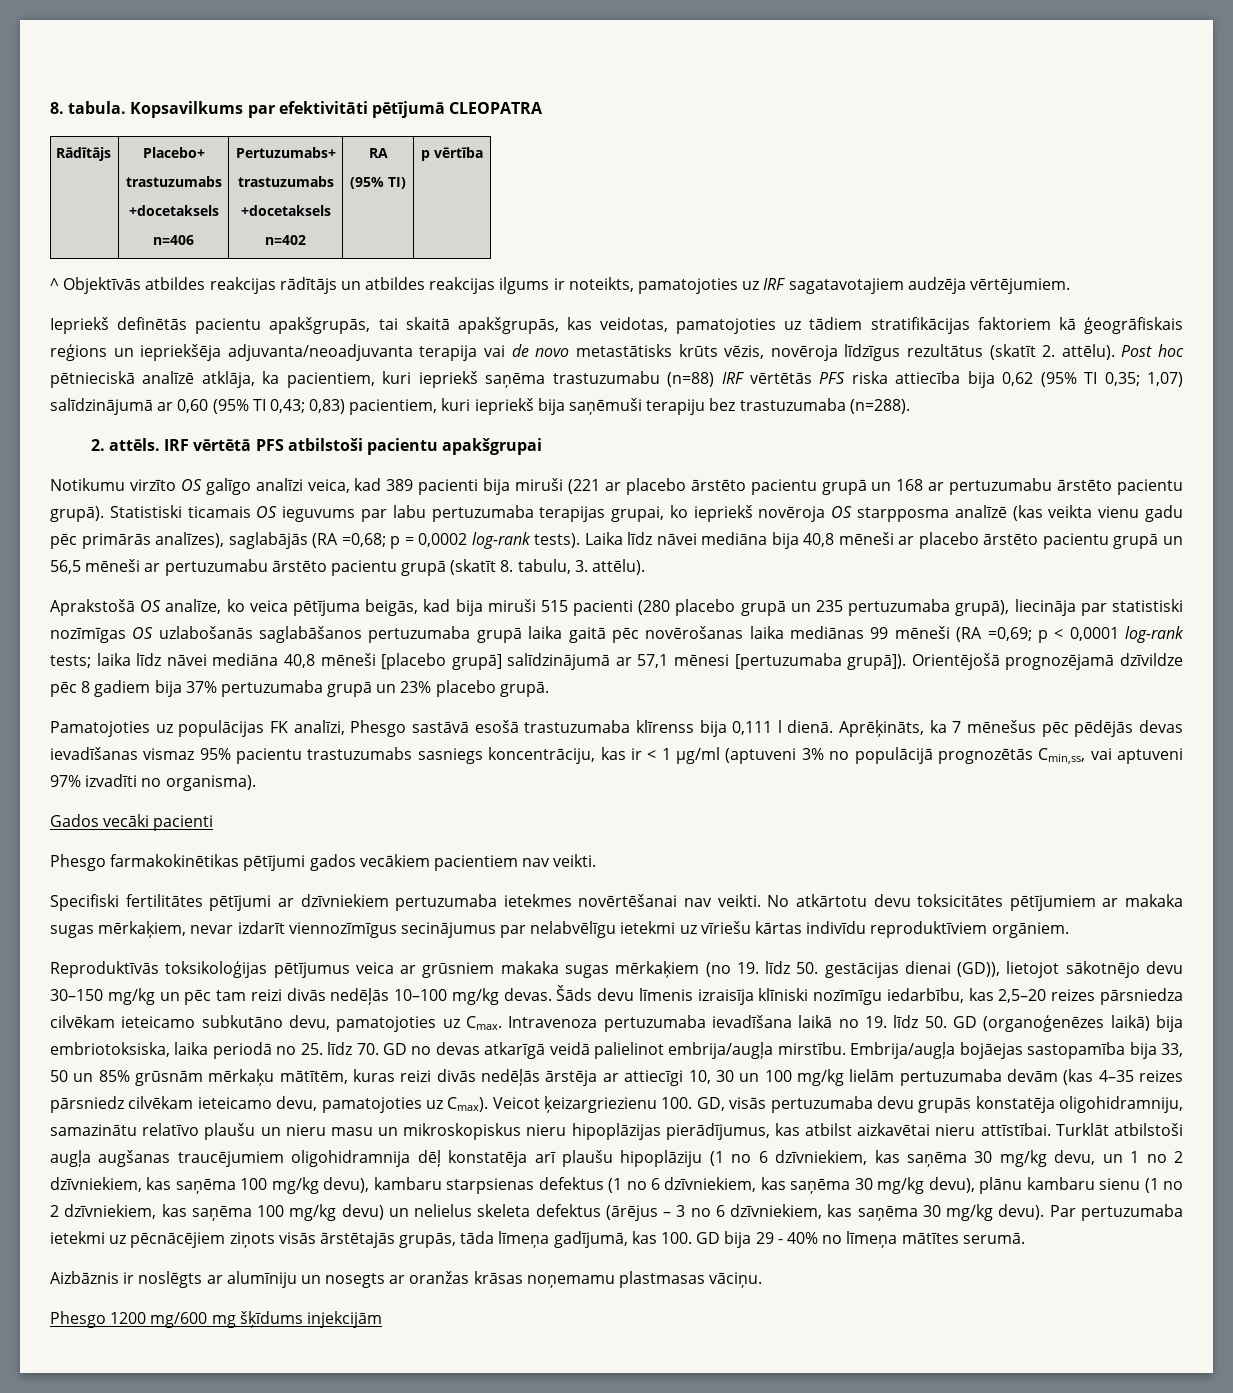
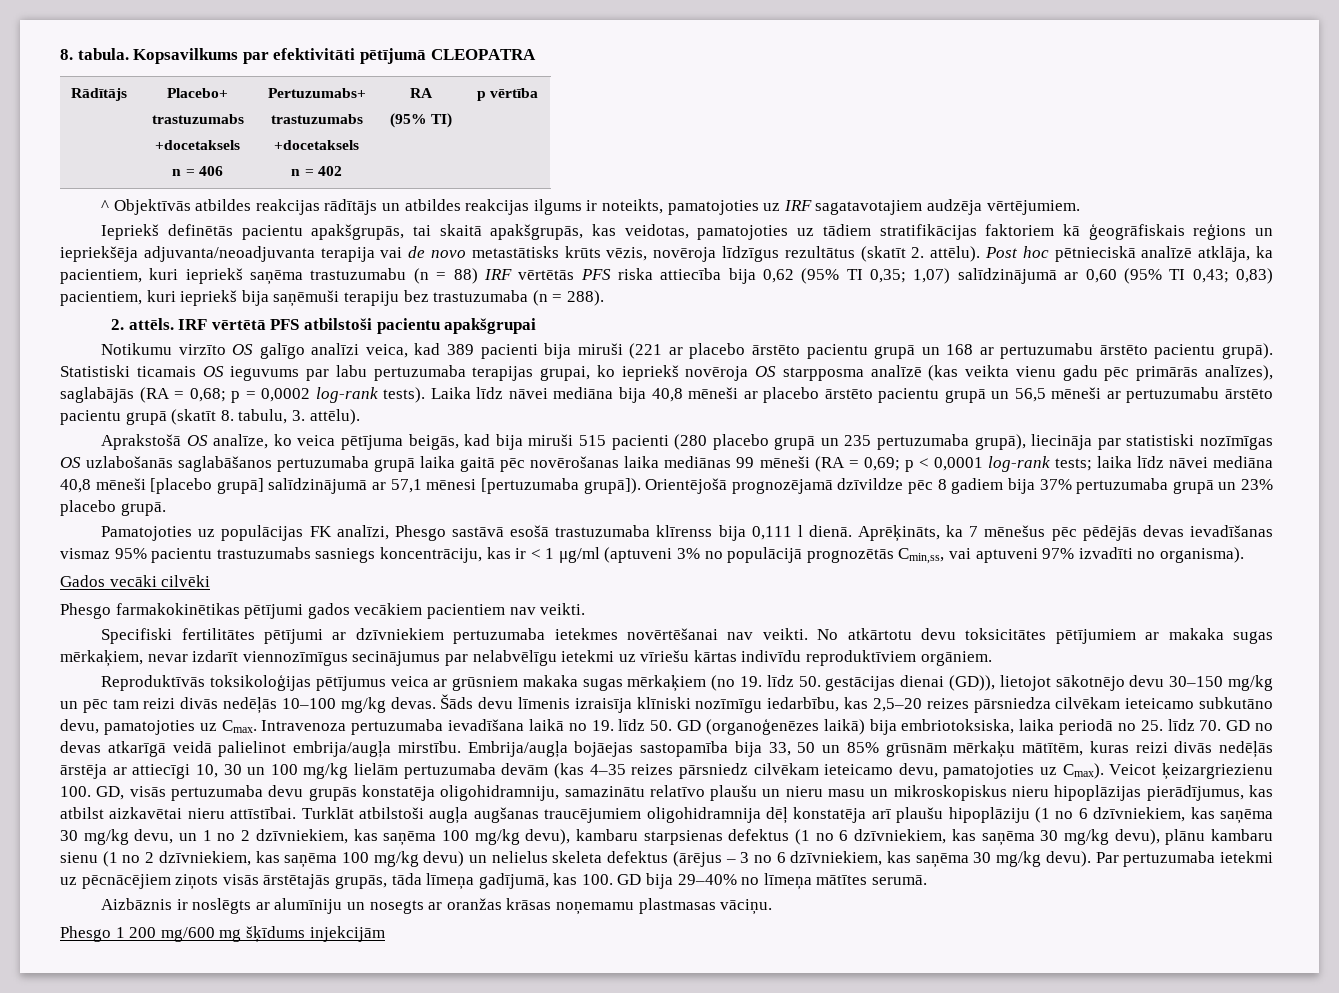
  Rādītājs | Placebo+
  trastuzumabs
  +docetaksels
- n=406 | Pertuzumabs+
+ n = 406 | Pertuzumabs+
  trastuzumabs
  +docetaksels
- n=402 | RA
+ n = 402 | RA
- Post hoc pētnieciskā analīzē atklāja, ka pacientiem, kuri iepriekš saņēma trastuzumabu (n=88) IRF vērtētās PFS riska attiecība bija 0,62 (95% TI 0,35; 1,07) salīdzinājumā ar 0,60 (95% TI 0,43; 0,83) pacientiem, kuri iepriekš bija saņēmuši terapiju bez trastuzumaba (n=288).
+ Post hoc pētnieciskā analīzē atklāja, ka pacientiem, kuri iepriekš saņēma trastuzumabu (n = 88) IRF vērtētās PFS riska attiecība bija 0,62 (95% TI 0,35; 1,07) salīdzinājumā ar 0,60 (95% TI 0,43; 0,83) pacientiem, kuri iepriekš bija saņēmuši terapiju bez trastuzumaba (n = 288).
- Statistiski ticamais OS ieguvums par labu pertuzumaba terapijas grupai, ko iepriekš novēroja OS starpposma analīzē (kas veikta vienu gadu pēc primārās analīzes), saglabājās (RA =0,68; p = 0,0002 log-rank tests).
+ Statistiski ticamais OS ieguvums par labu pertuzumaba terapijas grupai, ko iepriekš novēroja OS starpposma analīzē (kas veikta vienu gadu pēc primārās analīzes), saglabājās (RA = 0,68; p = 0,0002 log-rank tests).
- Aprakstošā OS analīze, ko veica pētījuma beigās, kad bija miruši 515 pacienti (280 placebo grupā un 235 pertuzumaba grupā), liecināja par statistiski nozīmīgas OS uzlabošanās saglabāšanos pertuzumaba grupā laika gaitā pēc novērošanas laika mediānas 99 mēneši (RA =0,69; p < 0,0001 log-rank tests; laika līdz nāvei mediāna 40,8 mēneši [placebo grupā] salīdzinājumā ar 57,1 mēnesi [pertuzumaba grupā]).
+ Aprakstošā OS analīze, ko veica pētījuma beigās, kad bija miruši 515 pacienti (280 placebo grupā un 235 pertuzumaba grupā), liecināja par statistiski nozīmīgas OS uzlabošanās saglabāšanos pertuzumaba grupā laika gaitā pēc novērošanas laika mediānas 99 mēneši (RA = 0,69; p < 0,0001 log-rank tests; laika līdz nāvei mediāna 40,8 mēneši [placebo grupā] salīdzinājumā ar 57,1 mēnesi [pertuzumaba grupā]).
- Gados vecāki pacienti
+ Gados vecāki cilvēki
- Par pertuzumaba ietekmi uz pēcnācējiem ziņots visās ārstētajās grupās, tāda līmeņa gadījumā, kas 100. GD bija 29 - 40% no līmeņa mātītes serumā.
+ Par pertuzumaba ietekmi uz pēcnācējiem ziņots visās ārstētajās grupās, tāda līmeņa gadījumā, kas 100. GD bija 29–40% no līmeņa mātītes serumā.
- Phesgo 1200 mg/600 mg šķīdums injekcijām
+ Phesgo 1 200 mg/600 mg šķīdums injekcijām

